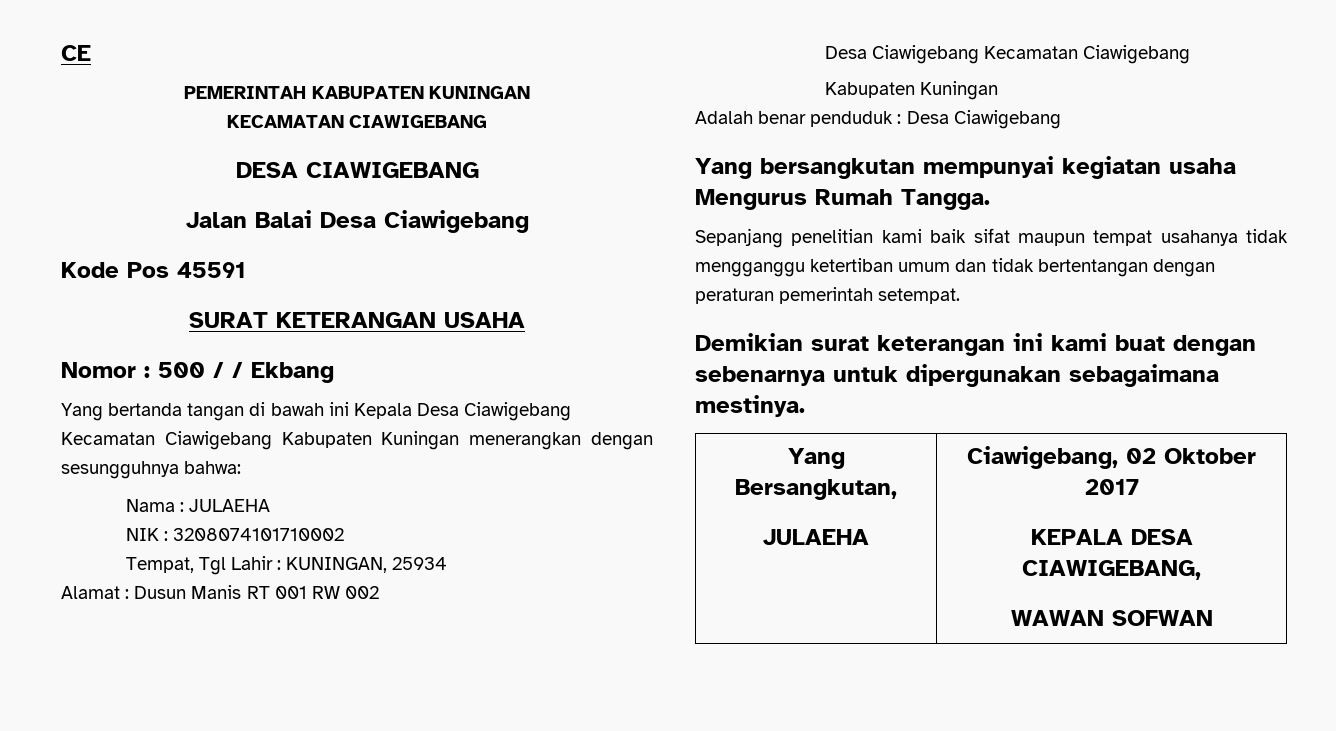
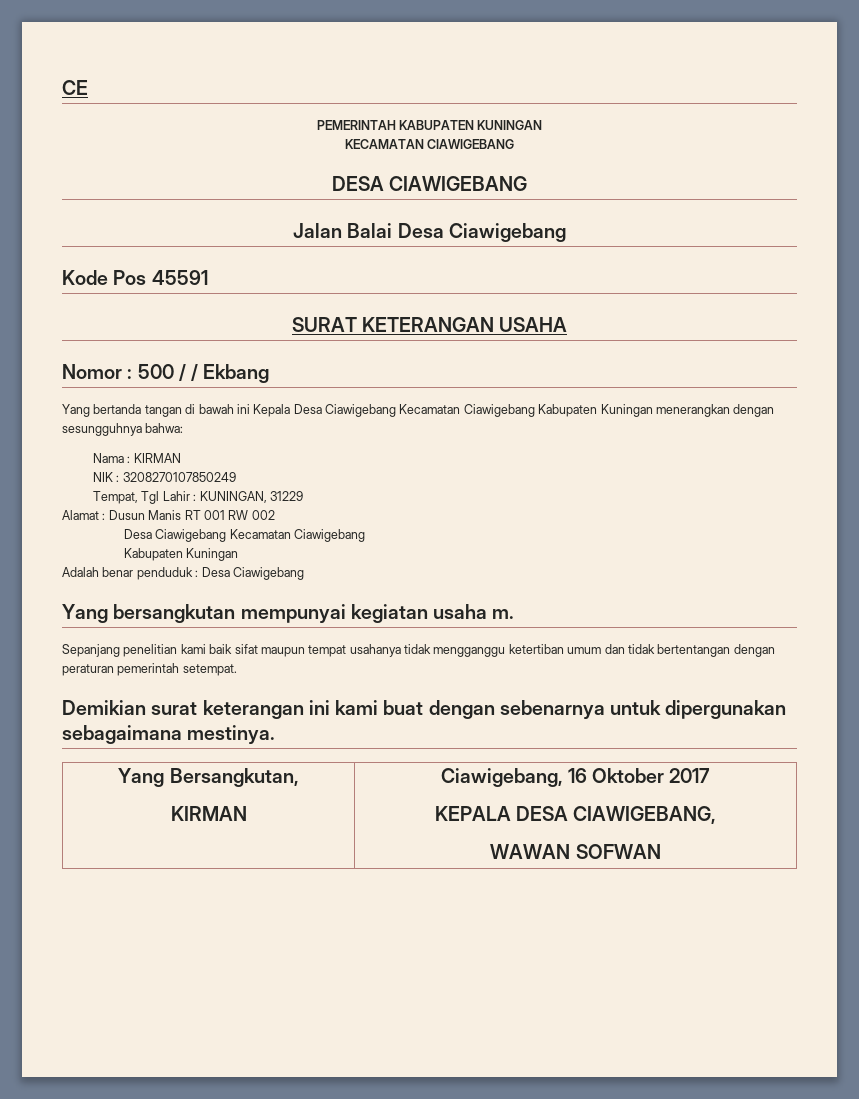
- Nama : JULAEHA
+ Nama : KIRMAN
- NIK : 3208074101710002
+ NIK : 3208270107850249
- Tempat, Tgl Lahir : KUNINGAN, 25934
+ Tempat, Tgl Lahir : KUNINGAN, 31229
- Yang bersangkutan mempunyai kegiatan usaha Mengurus Rumah Tangga.
+ Yang bersangkutan mempunyai kegiatan usaha m.
  Yang Bersangkutan,
- JULAEHA | Ciawigebang, 02 Oktober 2017
+ KIRMAN | Ciawigebang, 16 Oktober 2017

